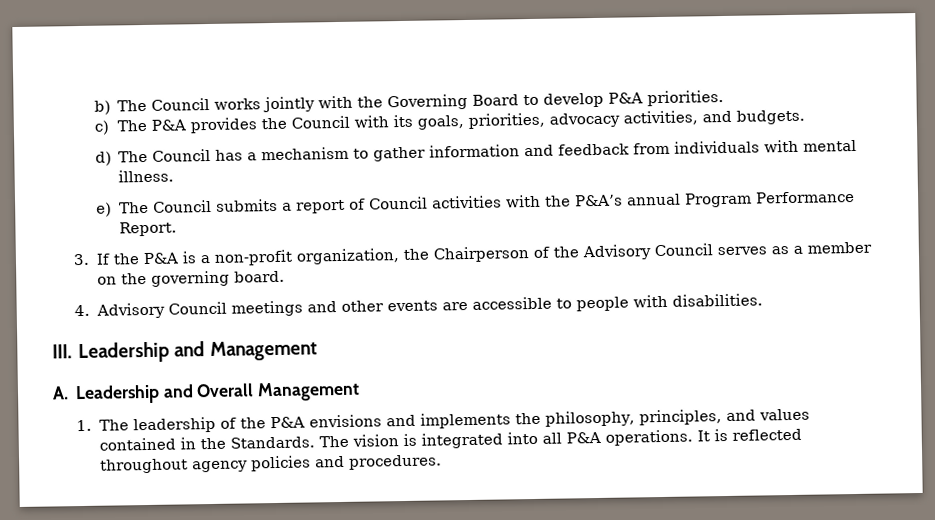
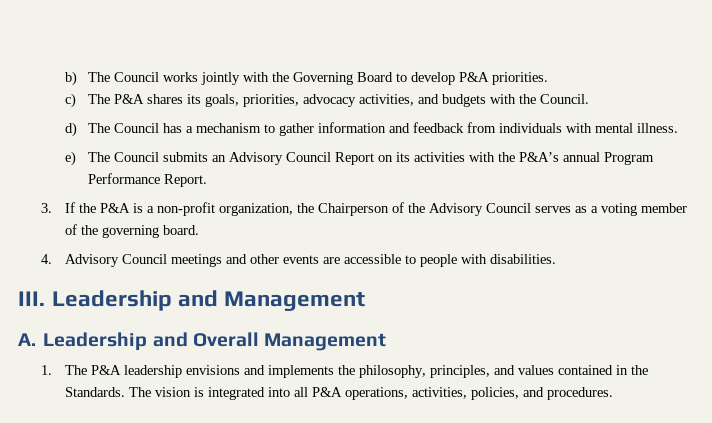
- c) The P&A provides the Council with its goals, priorities, advocacy activities, and budgets.
+ c) The P&A shares its goals, priorities, advocacy activities, and budgets with the Council.
- e) The Council submits a report of Council activities with the P&A’s annual Program Performance Report.
+ e) The Council submits an Advisory Council Report on its activities with the P&A’s annual Program Performance Report.
- 3. If the P&A is a non-profit organization, the Chairperson of the Advisory Council serves as a member on the governing board.
+ 3. If the P&A is a non-profit organization, the Chairperson of the Advisory Council serves as a voting member of the governing board.
- 1. The leadership of the P&A envisions and implements the philosophy, principles, and values contained in the Standards.
+ 1. The P&A leadership envisions and implements the philosophy, principles, and values contained in the Standards.
- The vision is integrated into all P&A operations. It is reflected throughout agency policies and procedures.
+ The vision is integrated into all P&A operations, activities, policies, and procedures.

